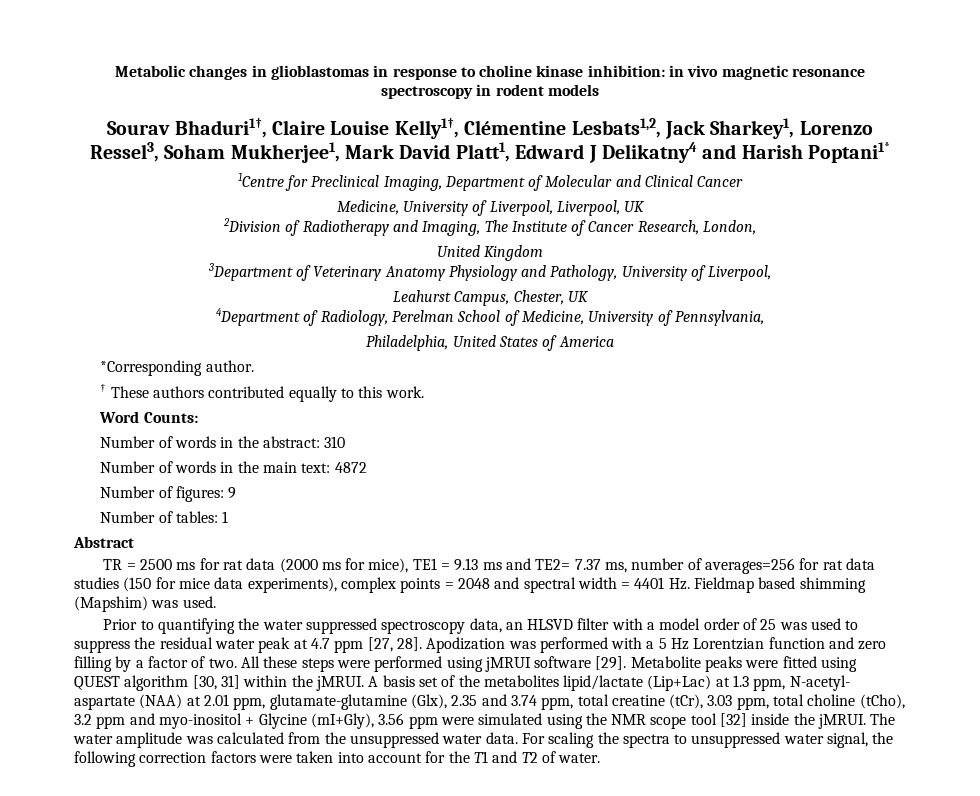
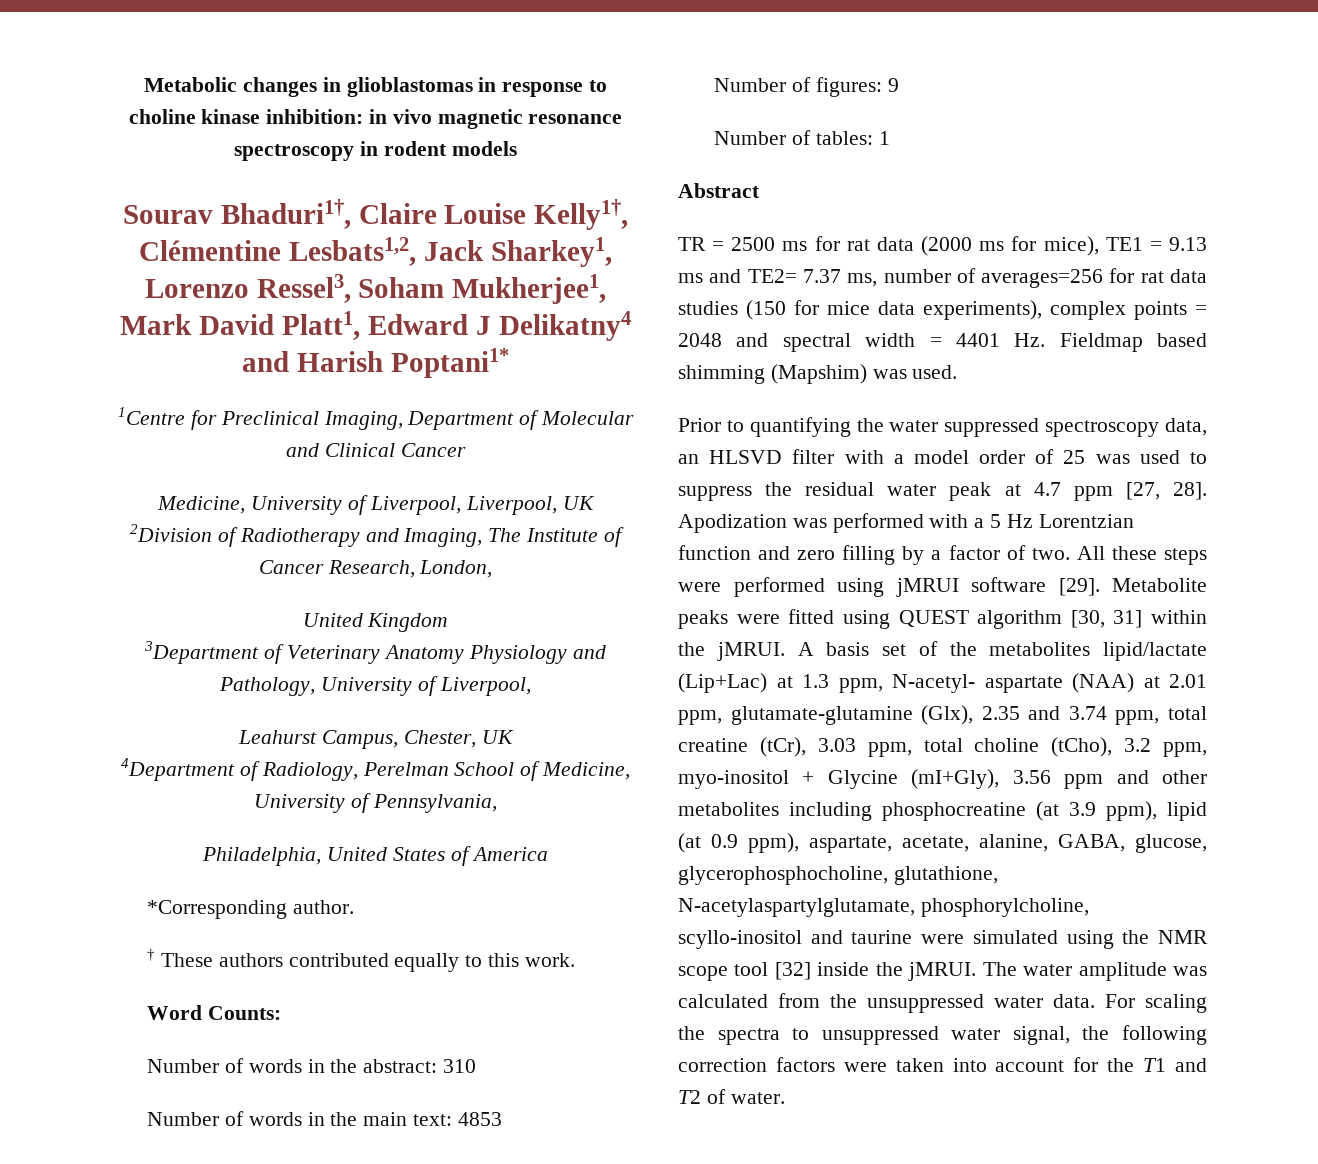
- Number of words in the main text: 4872
+ Number of words in the main text: 4853
- A basis set of the metabolites lipid/lactate (Lip+Lac) at 1.3 ppm, N-acetyl- aspartate (NAA) at 2.01 ppm, glutamate-glutamine (Glx), 2.35 and 3.74 ppm, total creatine (tCr), 3.03 ppm, total choline (tCho), 3.2 ppm and myo-inositol + Glycine (mI+Gly), 3.56 ppm were simulated using the NMR scope tool [32] inside the jMRUI.
+ A basis set of the metabolites lipid/lactate (Lip+Lac) at 1.3 ppm, N-acetyl- aspartate (NAA) at 2.01 ppm, glutamate-glutamine (Glx), 2.35 and 3.74 ppm, total creatine (tCr), 3.03 ppm, total choline (tCho), 3.2 ppm, myo-inositol + Glycine (mI+Gly), 3.56 ppm and other metabolites including phosphocreatine (at 3.9 ppm), lipid (at 0.9 ppm), aspartate, acetate, alanine, GABA, glucose, glycerophosphocholine, glutathione, N‐acetylaspartylglutamate, phosphorylcholine, scyllo-inositol and taurine were simulated using the NMR scope tool [32] inside the jMRUI.

